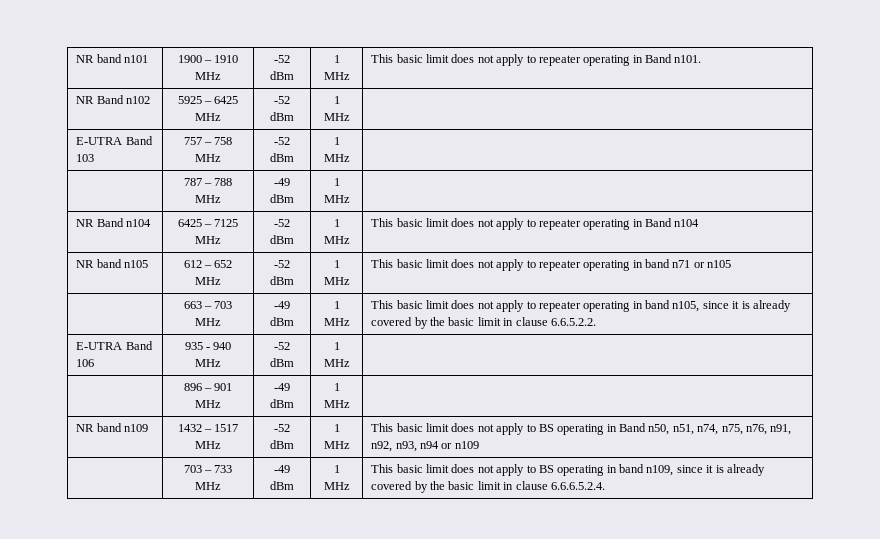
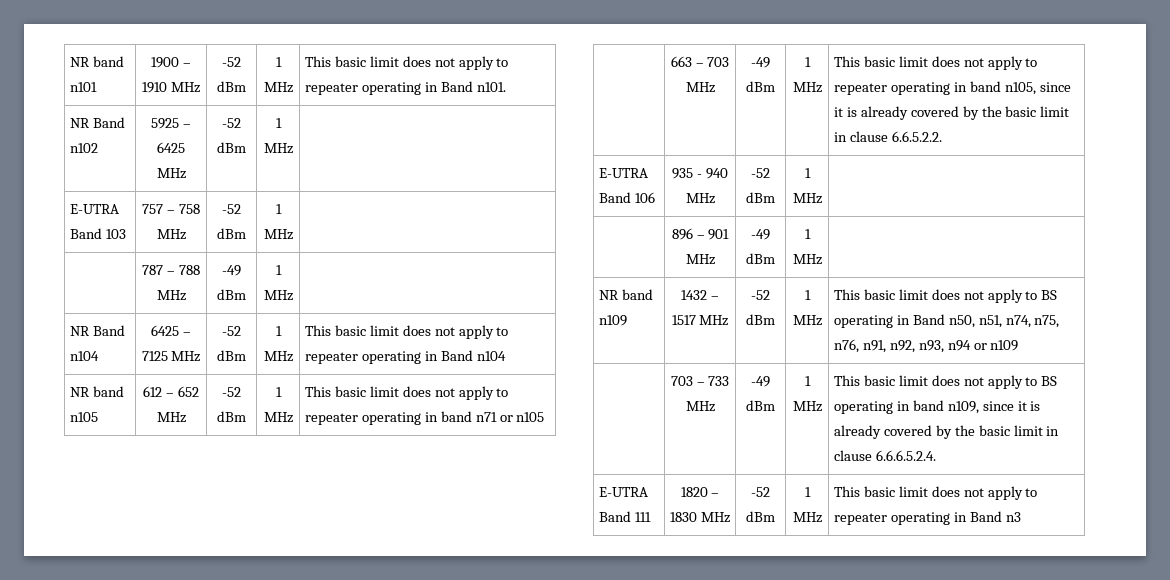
+ E-UTRA Band 111 | 1820 – 1830 MHz | -52 dBm | 1 MHz | This basic limit does not apply to repeater operating in Band n3

